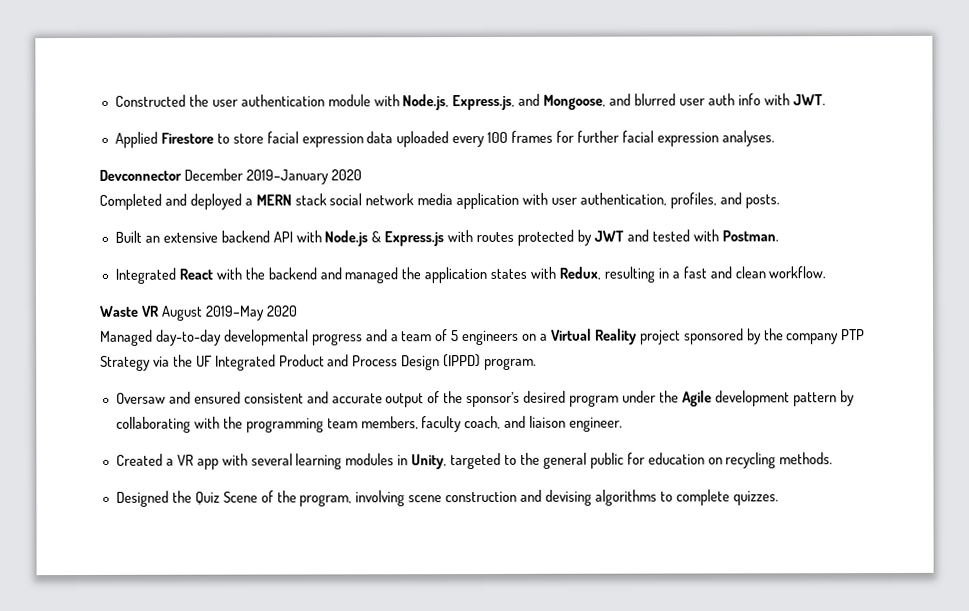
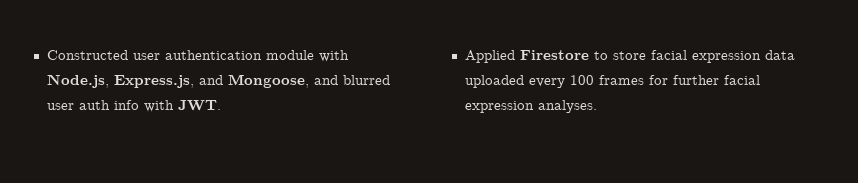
- Constructed the user authentication module with Node.js, Express.js, and Mongoose, and blurred user auth info with JWT.
+ Constructed user authentication module with Node.js, Express.js, and Mongoose, and blurred user auth info with JWT.
- Devconnector December 2019–January 2020
- Completed and deployed a MERN stack social network media application with user authentication, profiles, and posts.
- Built an extensive backend API with Node.js & Express.js with routes protected by JWT and tested with Postman.
- Integrated React with the backend and managed the application states with Redux, resulting in a fast and clean workflow.
- Waste VR August 2019–May 2020
- Managed day-to-day developmental progress and a team of 5 engineers on a Virtual Reality project sponsored by the company PTP Strategy via the UF Integrated Product and Process Design (IPPD) program.
- Oversaw and ensured consistent and accurate output of the sponsor’s desired program under the Agile development pattern by collaborating with the programming team members, faculty coach, and liaison engineer.
- Created a VR app with several learning modules in Unity, targeted to the general public for education on recycling methods.
- Designed the Quiz Scene of the program, involving scene construction and devising algorithms to complete quizzes.

